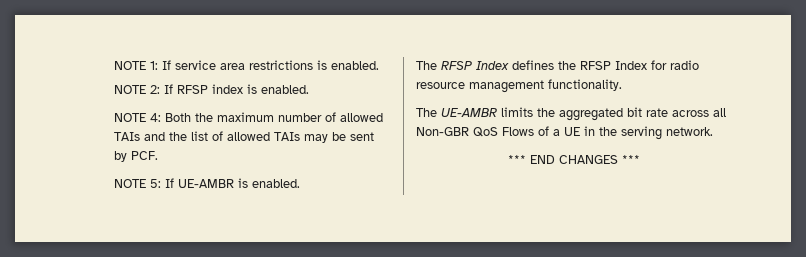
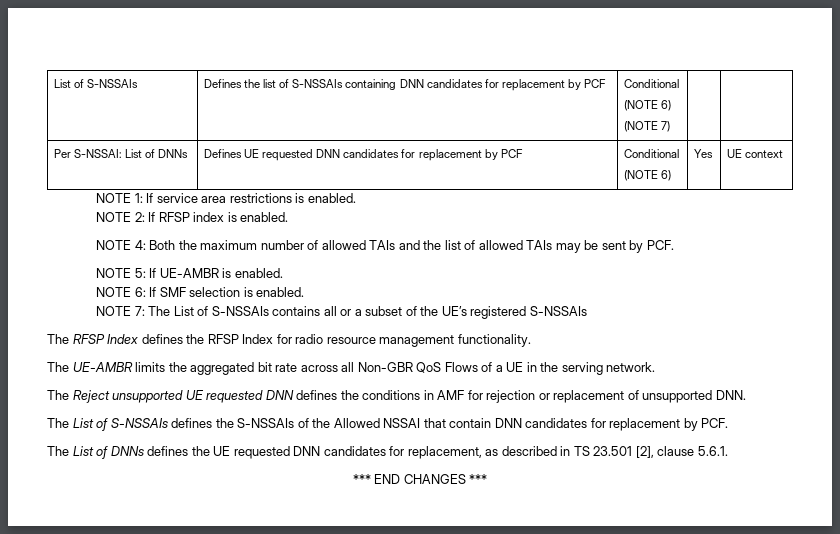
+ List of S-NSSAIs | Defines the list of S-NSSAIs containing DNN candidates for replacement by PCF | Conditional
+ (NOTE 6)
+ (NOTE 7) | |
+ Per S-NSSAI: List of DNNs | Defines UE requested DNN candidates for replacement by PCF | Conditional
+ (NOTE 6) | Yes | UE context
+ NOTE 6: If SMF selection is enabled.
+ NOTE 7: The List of S-NSSAIs contains all or a subset of the UE’s registered S-NSSAIs
+ The Reject unsupported UE requested DNN defines the conditions in AMF for rejection or replacement of unsupported DNN.
+ The List of S-NSSAIs defines the S-NSSAIs of the Allowed NSSAI that contain DNN candidates for replacement by PCF.
+ The List of DNNs defines the UE requested DNN candidates for replacement, as described in TS 23.501 [2], clause 5.6.1.

